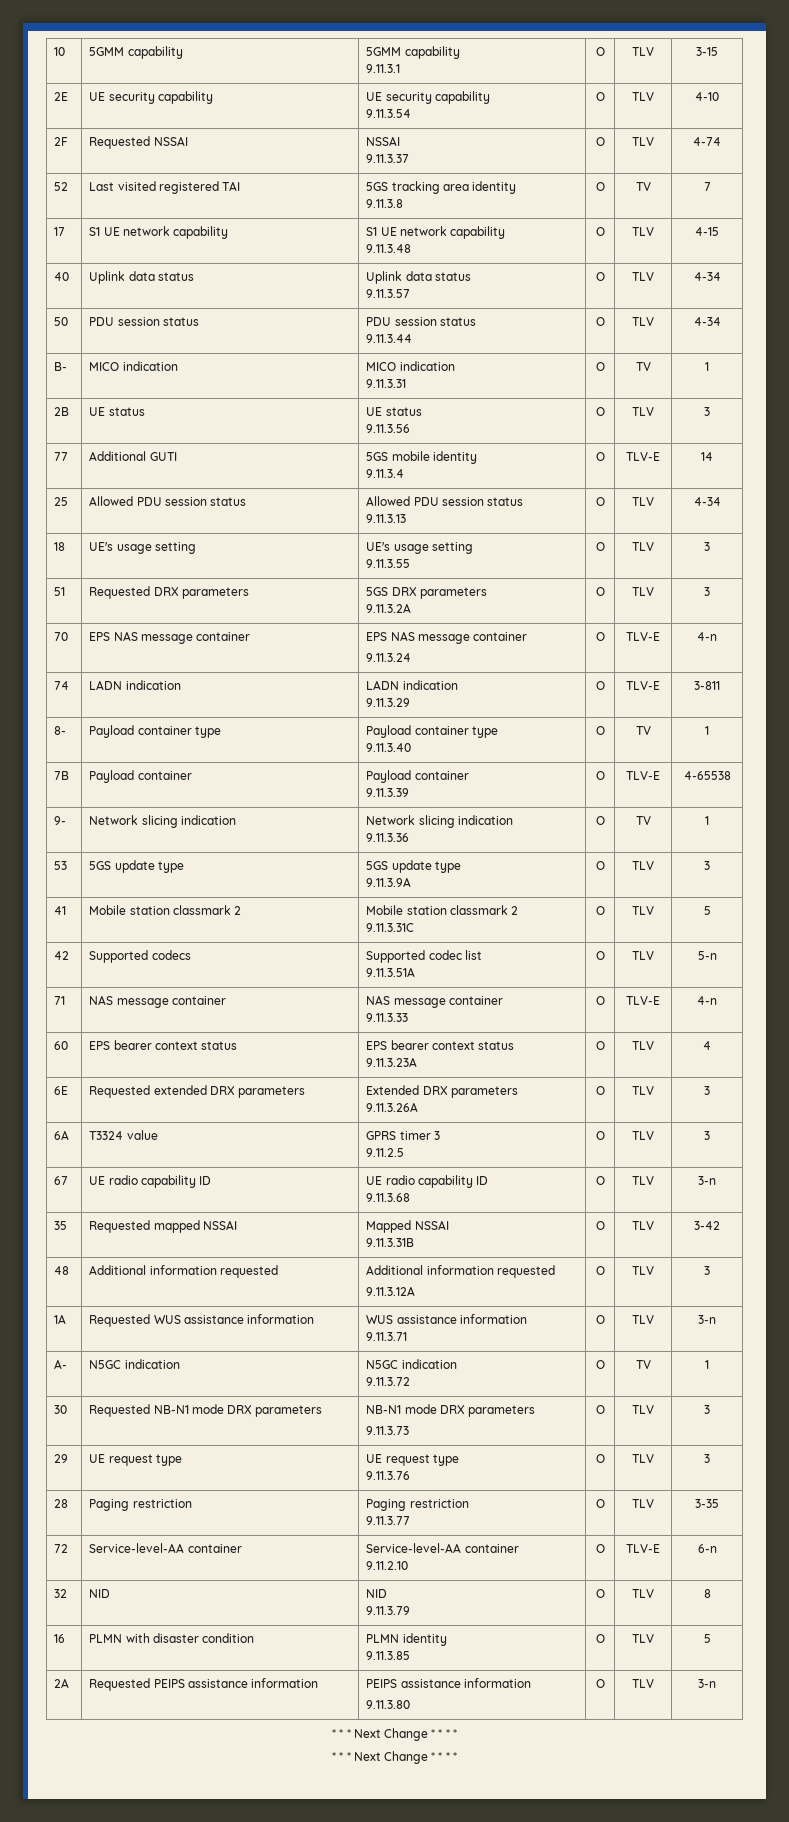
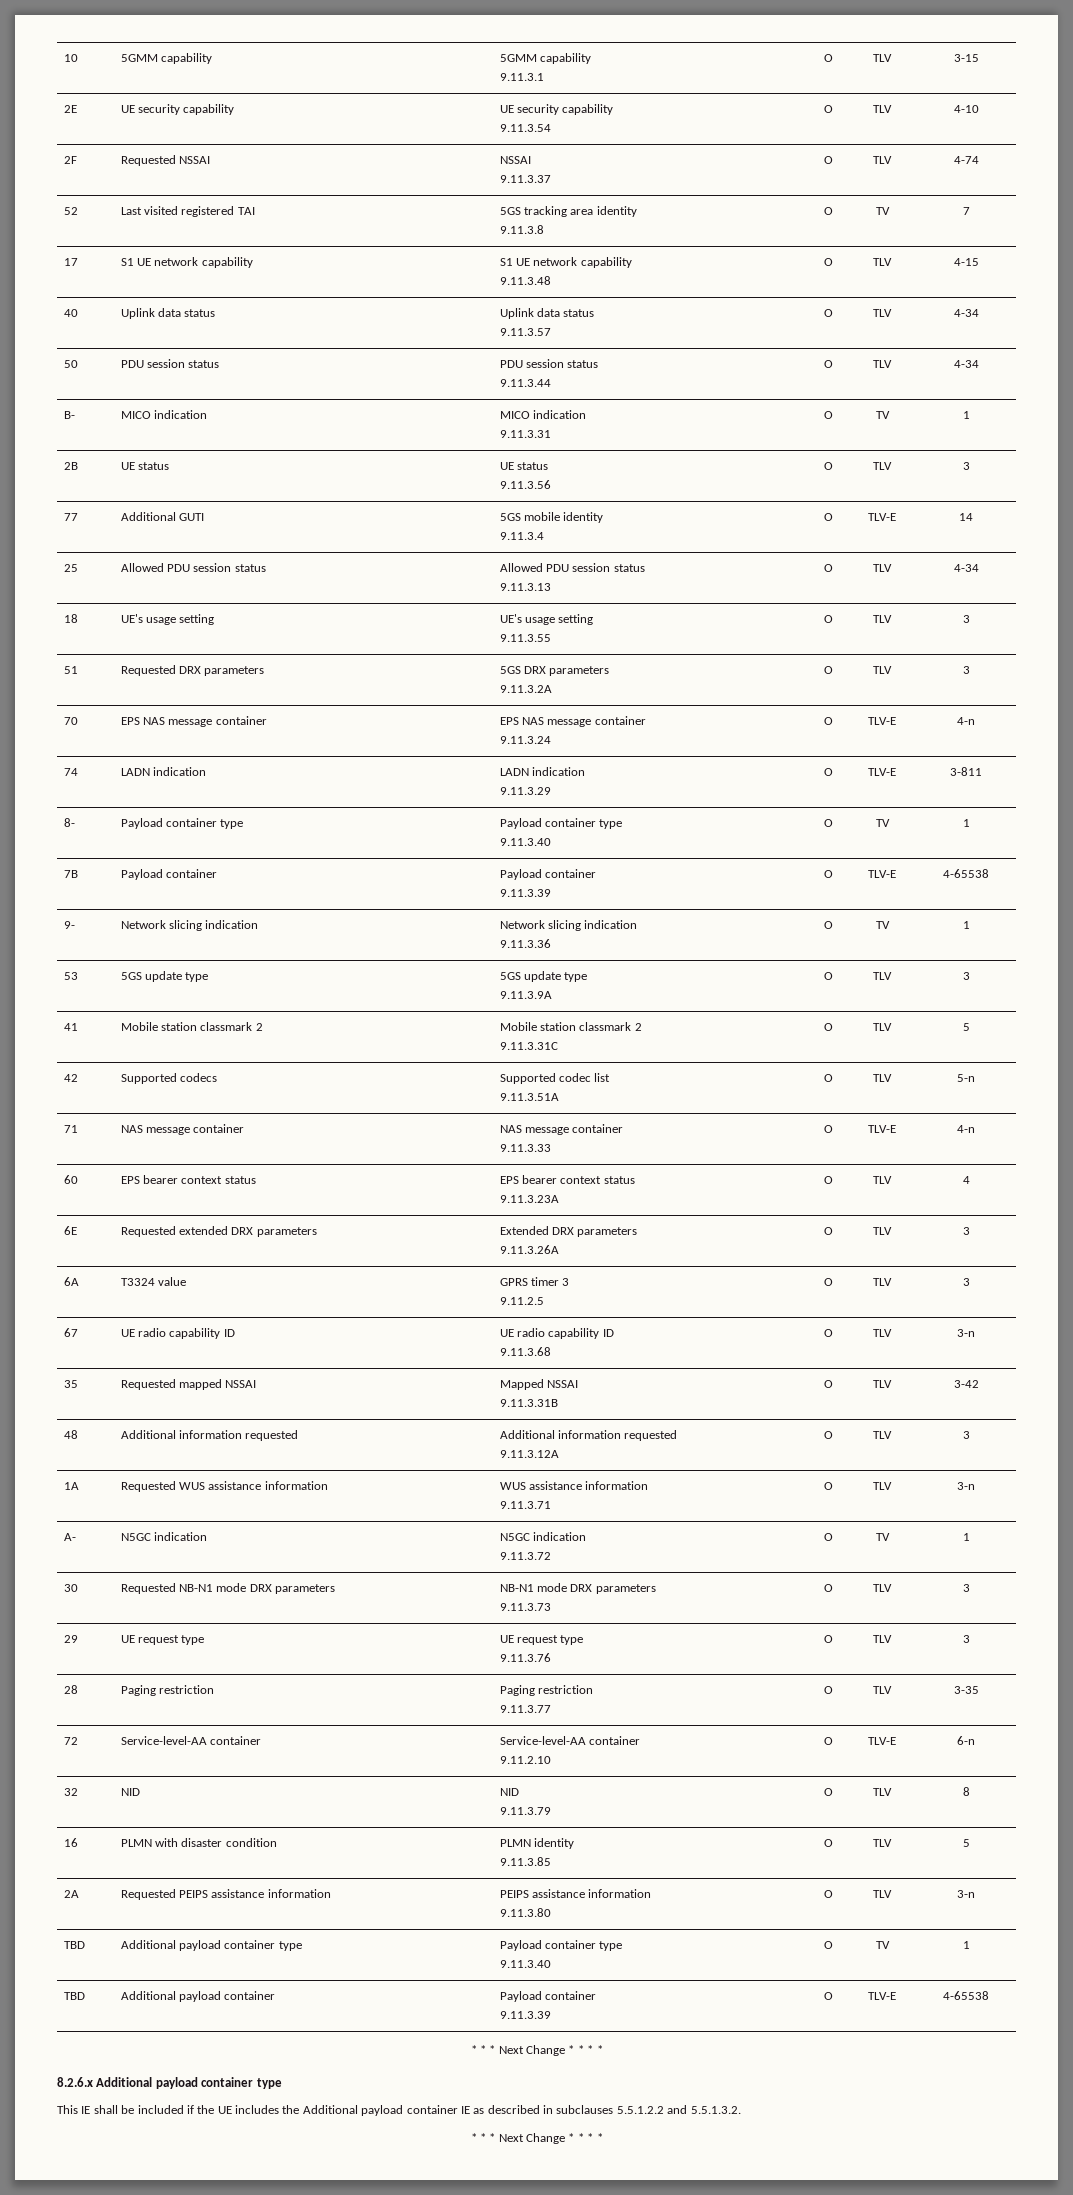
  2A | Requested PEIPS assistance information | PEIPS assistance information
  9.11.3.80 | O | TLV | 3-n
+ TBD | Additional payload container type | Payload container type
+ 9.11.3.40 | O | TV | 1
+ TBD | Additional payload container | Payload container
+ 9.11.3.39 | O | TLV-E | 4-65538
  * * * Next Change * * * *
+ 8.2.6.x Additional payload container type
+ This IE shall be included if the UE includes the Additional payload container IE as described in subclauses 5.5.1.2.2 and 5.5.1.3.2.

